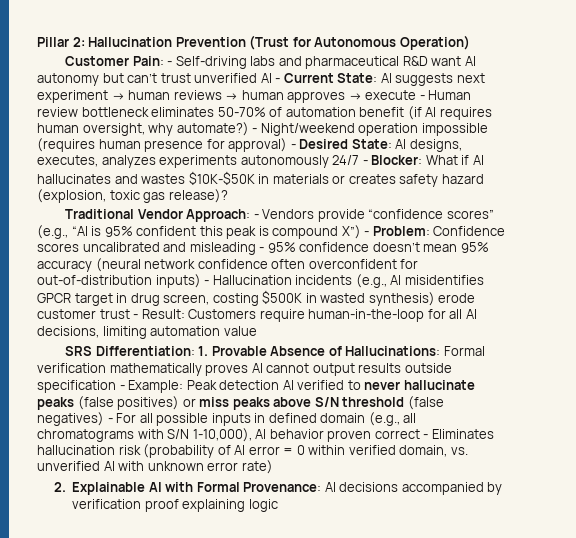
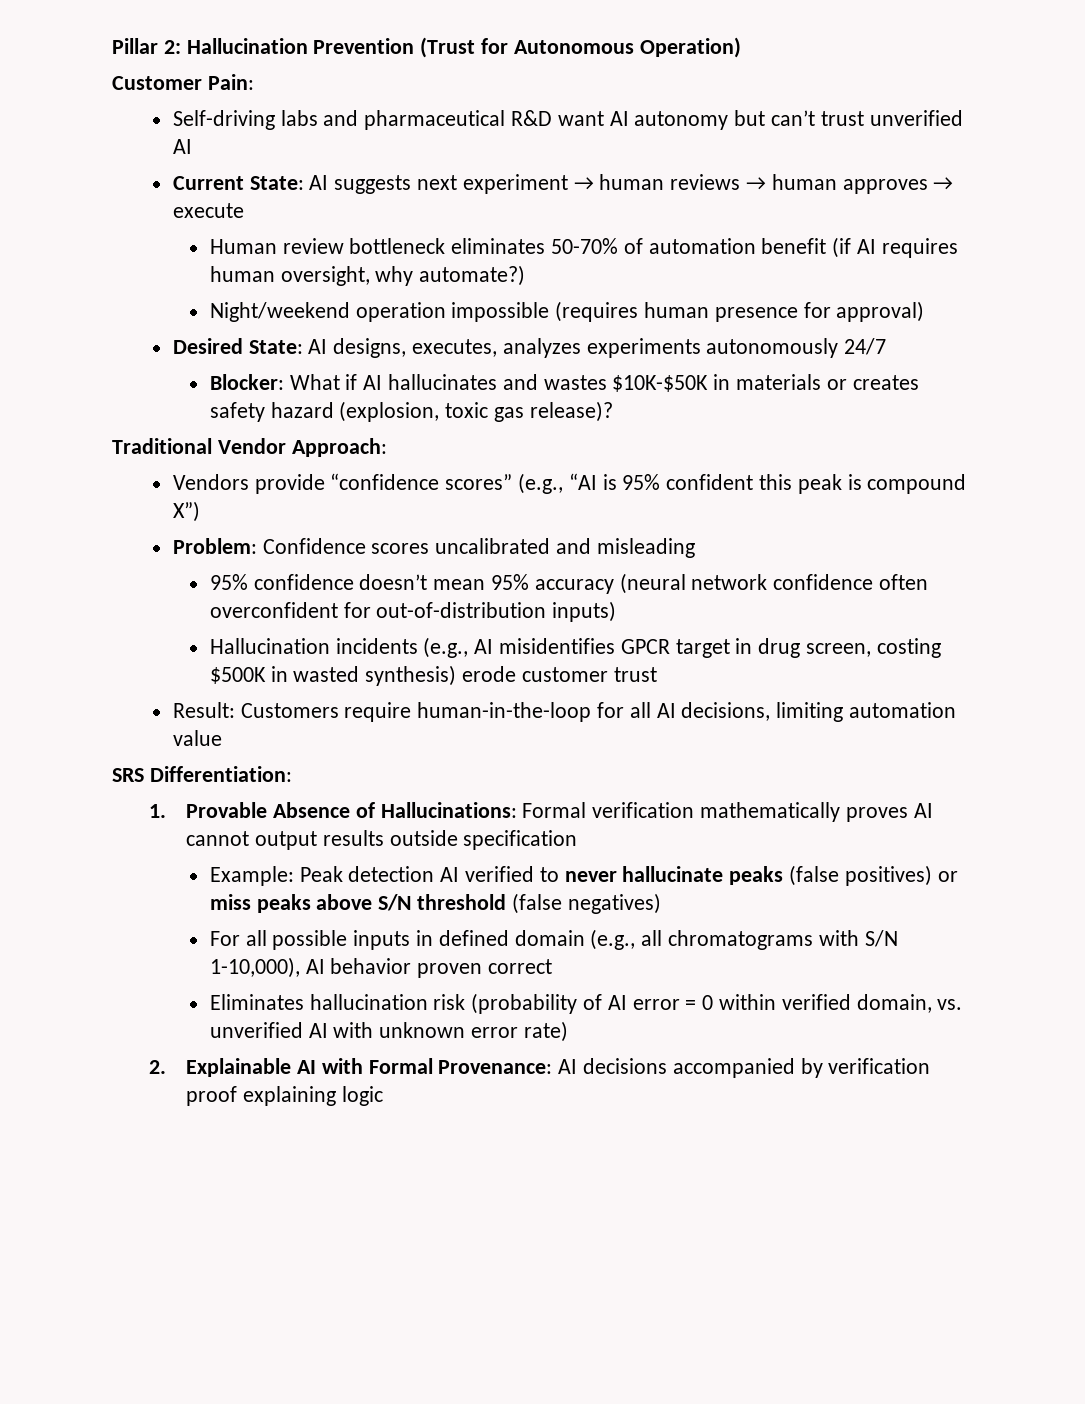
- Customer Pain: - Self-driving labs and pharmaceutical R&D want AI autonomy but can’t trust unverified AI - Current State:
+ Customer Pain:
+ Self-driving labs and pharmaceutical R&D want AI autonomy but can’t trust unverified AI
+ Current State:
- AI suggests next experiment → human reviews → human approves → execute - Human review bottleneck eliminates 50-70% of automation benefit (if AI requires human oversight, why automate?) - Night/weekend operation impossible (requires human presence for approval) - Desired State:
+ AI suggests next experiment → human reviews → human approves → execute
+ Human review bottleneck eliminates 50-70% of automation benefit (if AI requires human oversight, why automate?)
+ Night/weekend operation impossible (requires human presence for approval)
+ Desired State:
- AI designs, executes, analyzes experiments autonomously 24/7 - Blocker:
+ AI designs, executes, analyzes experiments autonomously 24/7
+ Blocker:
- Traditional Vendor Approach: - Vendors provide “confidence scores” (e.g., “AI is 95% confident this peak is compound X”) - Problem:
+ Traditional Vendor Approach:
+ Vendors provide “confidence scores” (e.g., “AI is 95% confident this peak is compound X”)
+ Problem:
- Confidence scores uncalibrated and misleading - 95% confidence doesn’t mean 95% accuracy (neural network confidence often overconfident for out-of-distribution inputs) - Hallucination incidents (e.g., AI misidentifies GPCR target in drug screen, costing $500K in wasted synthesis) erode customer trust - Result:
+ Confidence scores uncalibrated and misleading
+ 95% confidence doesn’t mean 95% accuracy (neural network confidence often overconfident for out-of-distribution inputs)
+ Hallucination incidents (e.g., AI misidentifies GPCR target in drug screen, costing $500K in wasted synthesis) erode customer trust
+ Result:
- SRS Differentiation: 1. Provable Absence of Hallucinations:
+ SRS Differentiation:
+ 1. Provable Absence of Hallucinations:
- Formal verification mathematically proves AI cannot output results outside specification - Example:
+ Formal verification mathematically proves AI cannot output results outside specification
+ Example:
- Peak detection AI verified to never hallucinate peaks (false positives) or miss peaks above S/N threshold (false negatives) - For all possible inputs in defined domain (e.g., all chromatograms with S/N 1-10,000), AI behavior proven correct - Eliminates hallucination risk (probability of AI error = 0 within verified domain, vs. unverified AI with unknown error rate)
+ Peak detection AI verified to never hallucinate peaks (false positives) or miss peaks above S/N threshold (false negatives)
+ For all possible inputs in defined domain (e.g., all chromatograms with S/N 1-10,000), AI behavior proven correct
+ Eliminates hallucination risk (probability of AI error = 0 within verified domain, vs. unverified AI with unknown error rate)

